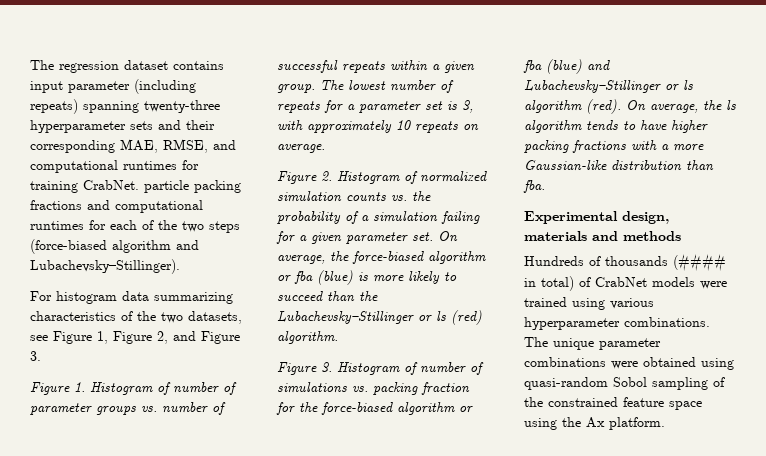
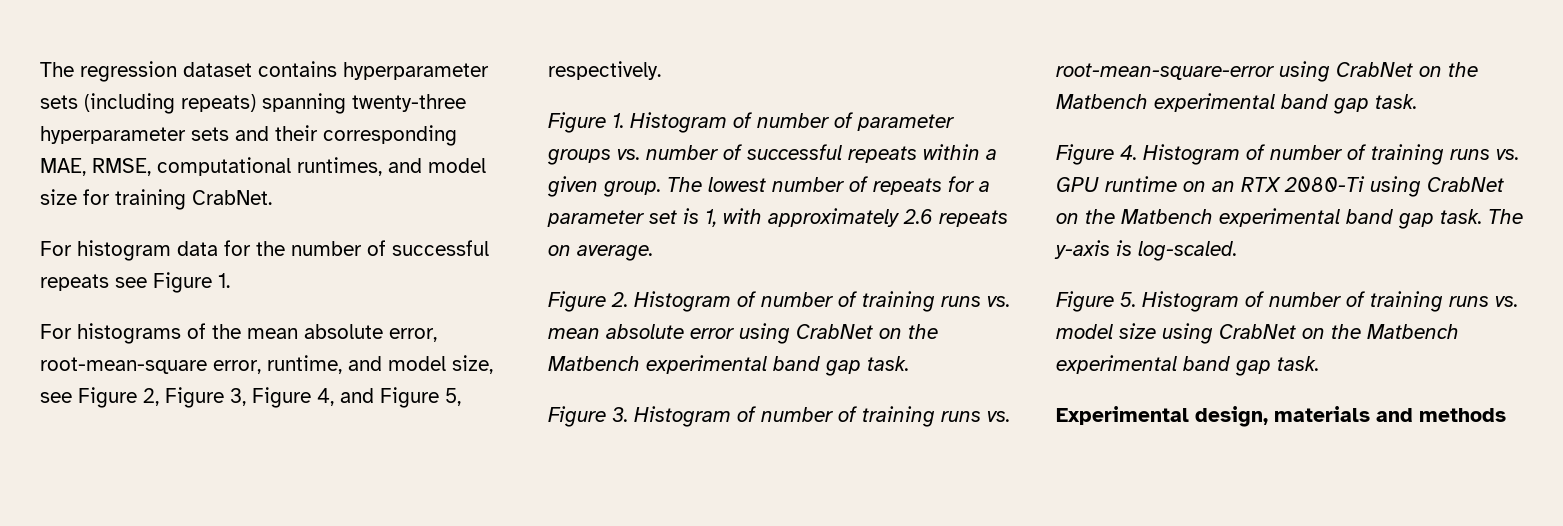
- The regression dataset contains input parameter (including repeats) spanning twenty-three hyperparameter sets and their corresponding MAE, RMSE, and computational runtimes for training CrabNet. particle packing fractions and computational runtimes for each of the two steps (force-biased algorithm and Lubachevsky–Stillinger).
- For histogram data summarizing characteristics of the two datasets, see Figure 1, Figure 2, and Figure 3.
+ The regression dataset contains hyperparameter sets (including repeats) spanning twenty-three hyperparameter sets and their corresponding MAE, RMSE, computational runtimes, and model size for training CrabNet.
+ For histogram data for the number of successful repeats see Figure 1.
+ For histograms of the mean absolute error, root-mean-square error, runtime, and model size, see Figure 2, Figure 3, Figure 4, and Figure 5, respectively.
- The lowest number of repeats for a parameter set is 3, with approximately 10 repeats on average.
+ The lowest number of repeats for a parameter set is 1, with approximately 2.6 repeats on average.
- Figure 2. Histogram of normalized simulation counts vs. the probability of a simulation failing for a given parameter set. On average, the force-biased algorithm or fba (blue) is more likely to succeed than the Lubachevsky–Stillinger or ls (red) algorithm.
+ Figure 2. Histogram of number of training runs vs. mean absolute error using CrabNet on the Matbench experimental band gap task.
- Figure 3. Histogram of number of simulations vs. packing fraction for the force-biased algorithm or fba (blue) and Lubachevsky–Stillinger or ls algorithm (red). On average, the ls algorithm tends to have higher packing fractions with a more Gaussian-like distribution than fba.
+ Figure 3. Histogram of number of training runs vs. root-mean-square-error using CrabNet on the Matbench experimental band gap task.
+ Figure 4. Histogram of number of training runs vs. GPU runtime on an RTX 2080-Ti using CrabNet on the Matbench experimental band gap task. The y-axis is log-scaled.
+ Figure 5. Histogram of number of training runs vs. model size using CrabNet on the Matbench experimental band gap task.
- Hundreds of thousands (#### in total) of CrabNet models were trained using various hyperparameter combinations. The unique parameter combinations were obtained using quasi-random Sobol sampling of the constrained feature space using the Ax platform.

